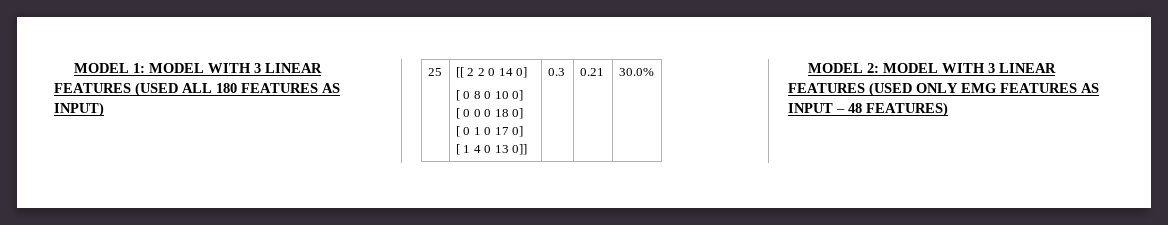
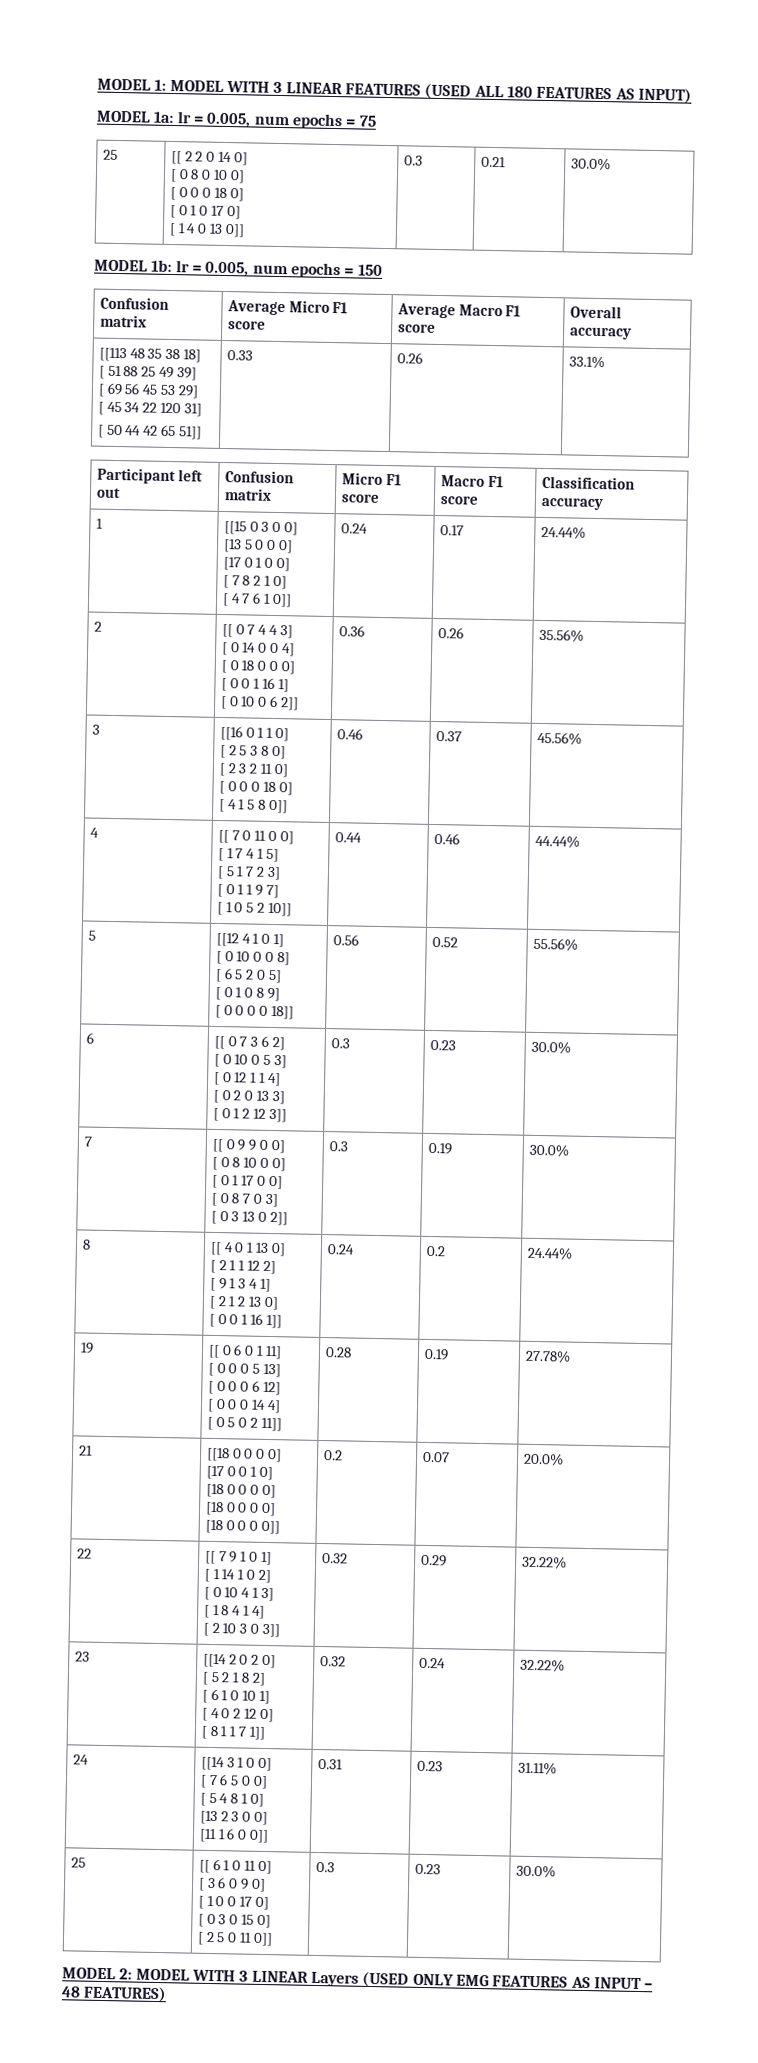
+ MODEL 1a: lr = 0.005, num epochs = 75
+ MODEL 1b: lr = 0.005, num epochs = 150
+ Confusion matrix | Average Micro F1 score | Average Macro F1 score | Overall accuracy
+ [[113 48 35 38 18]
+ [ 51 88 25 49 39]
+ [ 69 56 45 53 29]
+ [ 45 34 22 120 31]
+ [ 50 44 42 65 51]] | 0.33 | 0.26 | 33.1%
+ Participant left out | Confusion matrix | Micro F1 score | Macro F1 score | Classification accuracy
+ 1 | [[15 0 3 0 0]
+ [13 5 0 0 0]
+ [17 0 1 0 0]
+ [ 7 8 2 1 0]
+ [ 4 7 6 1 0]] | 0.24 | 0.17 | 24.44%
+ 2 | [[ 0 7 4 4 3]
+ [ 0 14 0 0 4]
+ [ 0 18 0 0 0]
+ [ 0 0 1 16 1]
+ [ 0 10 0 6 2]] | 0.36 | 0.26 | 35.56%
+ 3 | [[16 0 1 1 0]
+ [ 2 5 3 8 0]
+ [ 2 3 2 11 0]
+ [ 0 0 0 18 0]
+ [ 4 1 5 8 0]] | 0.46 | 0.37 | 45.56%
+ 4 | [[ 7 0 11 0 0]
+ [ 1 7 4 1 5]
+ [ 5 1 7 2 3]
+ [ 0 1 1 9 7]
+ [ 1 0 5 2 10]] | 0.44 | 0.46 | 44.44%
+ 5 | [[12 4 1 0 1]
+ [ 0 10 0 0 8]
+ [ 6 5 2 0 5]
+ [ 0 1 0 8 9]
+ [ 0 0 0 0 18]] | 0.56 | 0.52 | 55.56%
+ 6 | [[ 0 7 3 6 2]
+ [ 0 10 0 5 3]
+ [ 0 12 1 1 4]
+ [ 0 2 0 13 3]
+ [ 0 1 2 12 3]] | 0.3 | 0.23 | 30.0%
+ 7 | [[ 0 9 9 0 0]
+ [ 0 8 10 0 0]
+ [ 0 1 17 0 0]
+ [ 0 8 7 0 3]
+ [ 0 3 13 0 2]] | 0.3 | 0.19 | 30.0%
+ 8 | [[ 4 0 1 13 0]
+ [ 2 1 1 12 2]
+ [ 9 1 3 4 1]
+ [ 2 1 2 13 0]
+ [ 0 0 1 16 1]] | 0.24 | 0.2 | 24.44%
+ 19 | [[ 0 6 0 1 11]
+ [ 0 0 0 5 13]
+ [ 0 0 0 6 12]
+ [ 0 0 0 14 4]
+ [ 0 5 0 2 11]] | 0.28 | 0.19 | 27.78%
+ 21 | [[18 0 0 0 0]
+ [17 0 0 1 0]
+ [18 0 0 0 0]
+ [18 0 0 0 0]
+ [18 0 0 0 0]] | 0.2 | 0.07 | 20.0%
+ 22 | [[ 7 9 1 0 1]
+ [ 1 14 1 0 2]
+ [ 0 10 4 1 3]
+ [ 1 8 4 1 4]
+ [ 2 10 3 0 3]] | 0.32 | 0.29 | 32.22%
+ 23 | [[14 2 0 2 0]
+ [ 5 2 1 8 2]
+ [ 6 1 0 10 1]
+ [ 4 0 2 12 0]
+ [ 8 1 1 7 1]] | 0.32 | 0.24 | 32.22%
+ 24 | [[14 3 1 0 0]
+ [ 7 6 5 0 0]
+ [ 5 4 8 1 0]
+ [13 2 3 0 0]
+ [11 1 6 0 0]] | 0.31 | 0.23 | 31.11%
+ 25 | [[ 6 1 0 11 0]
+ [ 3 6 0 9 0]
+ [ 1 0 0 17 0]
+ [ 0 3 0 15 0]
+ [ 2 5 0 11 0]] | 0.3 | 0.23 | 30.0%
- MODEL 2: MODEL WITH 3 LINEAR FEATURES (USED ONLY EMG FEATURES AS INPUT – 48 FEATURES)
+ MODEL 2: MODEL WITH 3 LINEAR Layers (USED ONLY EMG FEATURES AS INPUT – 48 FEATURES)

